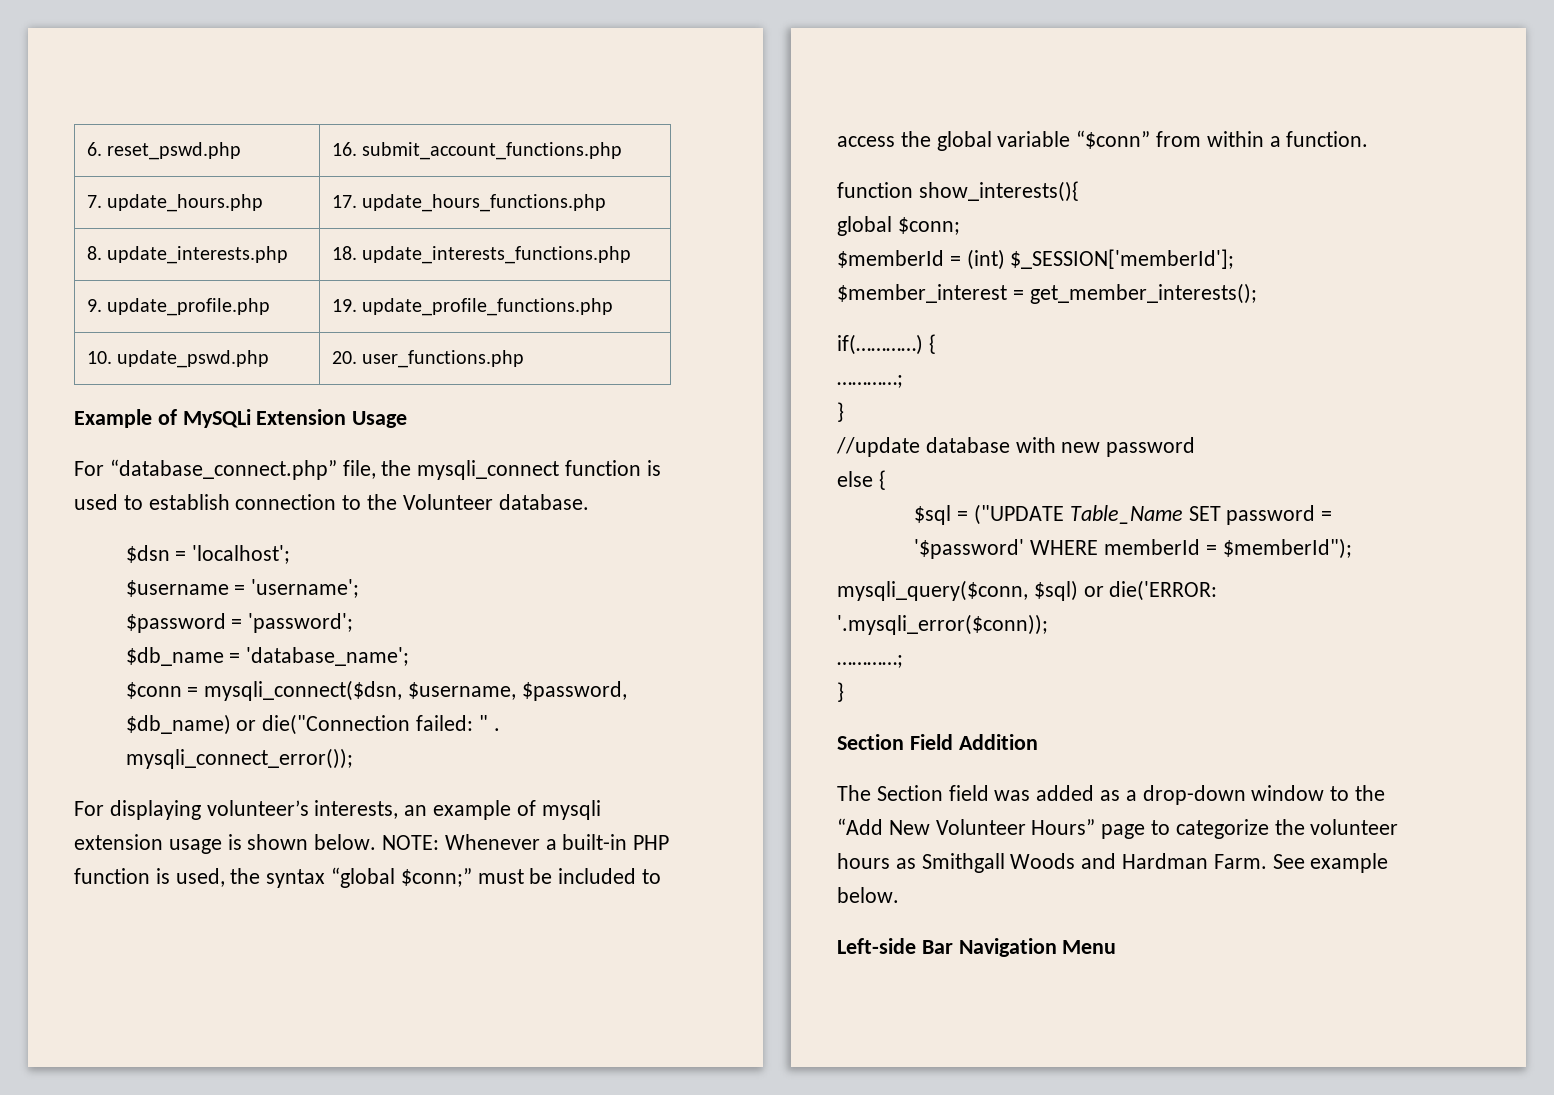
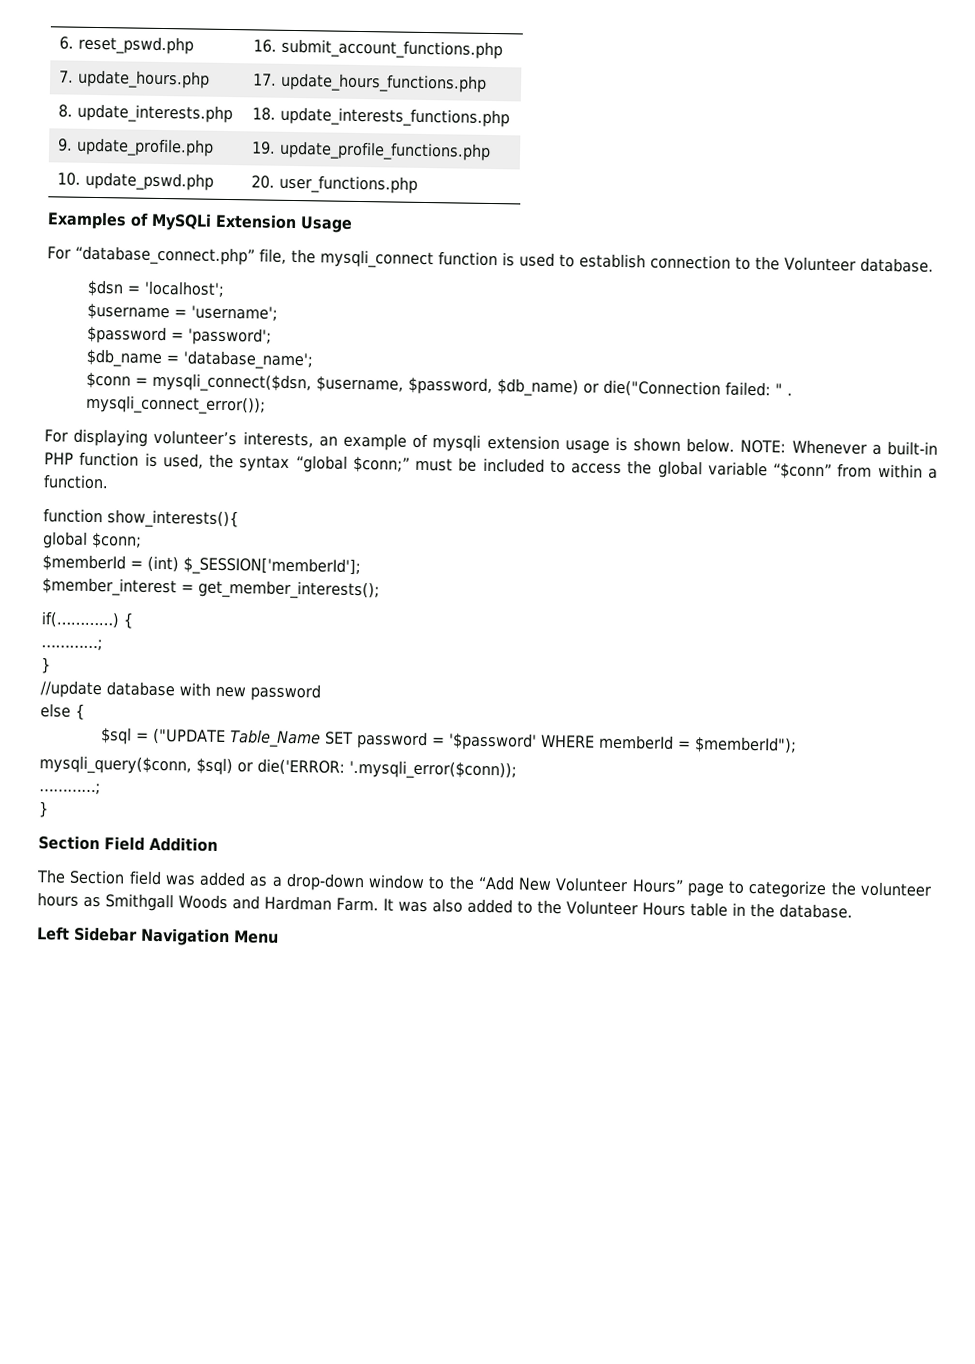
- Example of MySQLi Extension Usage
+ Examples of MySQLi Extension Usage
- See example below.
- Left-side Bar Navigation Menu
+ It was also added to the Volunteer Hours table in the database.
+ Left Sidebar Navigation Menu

